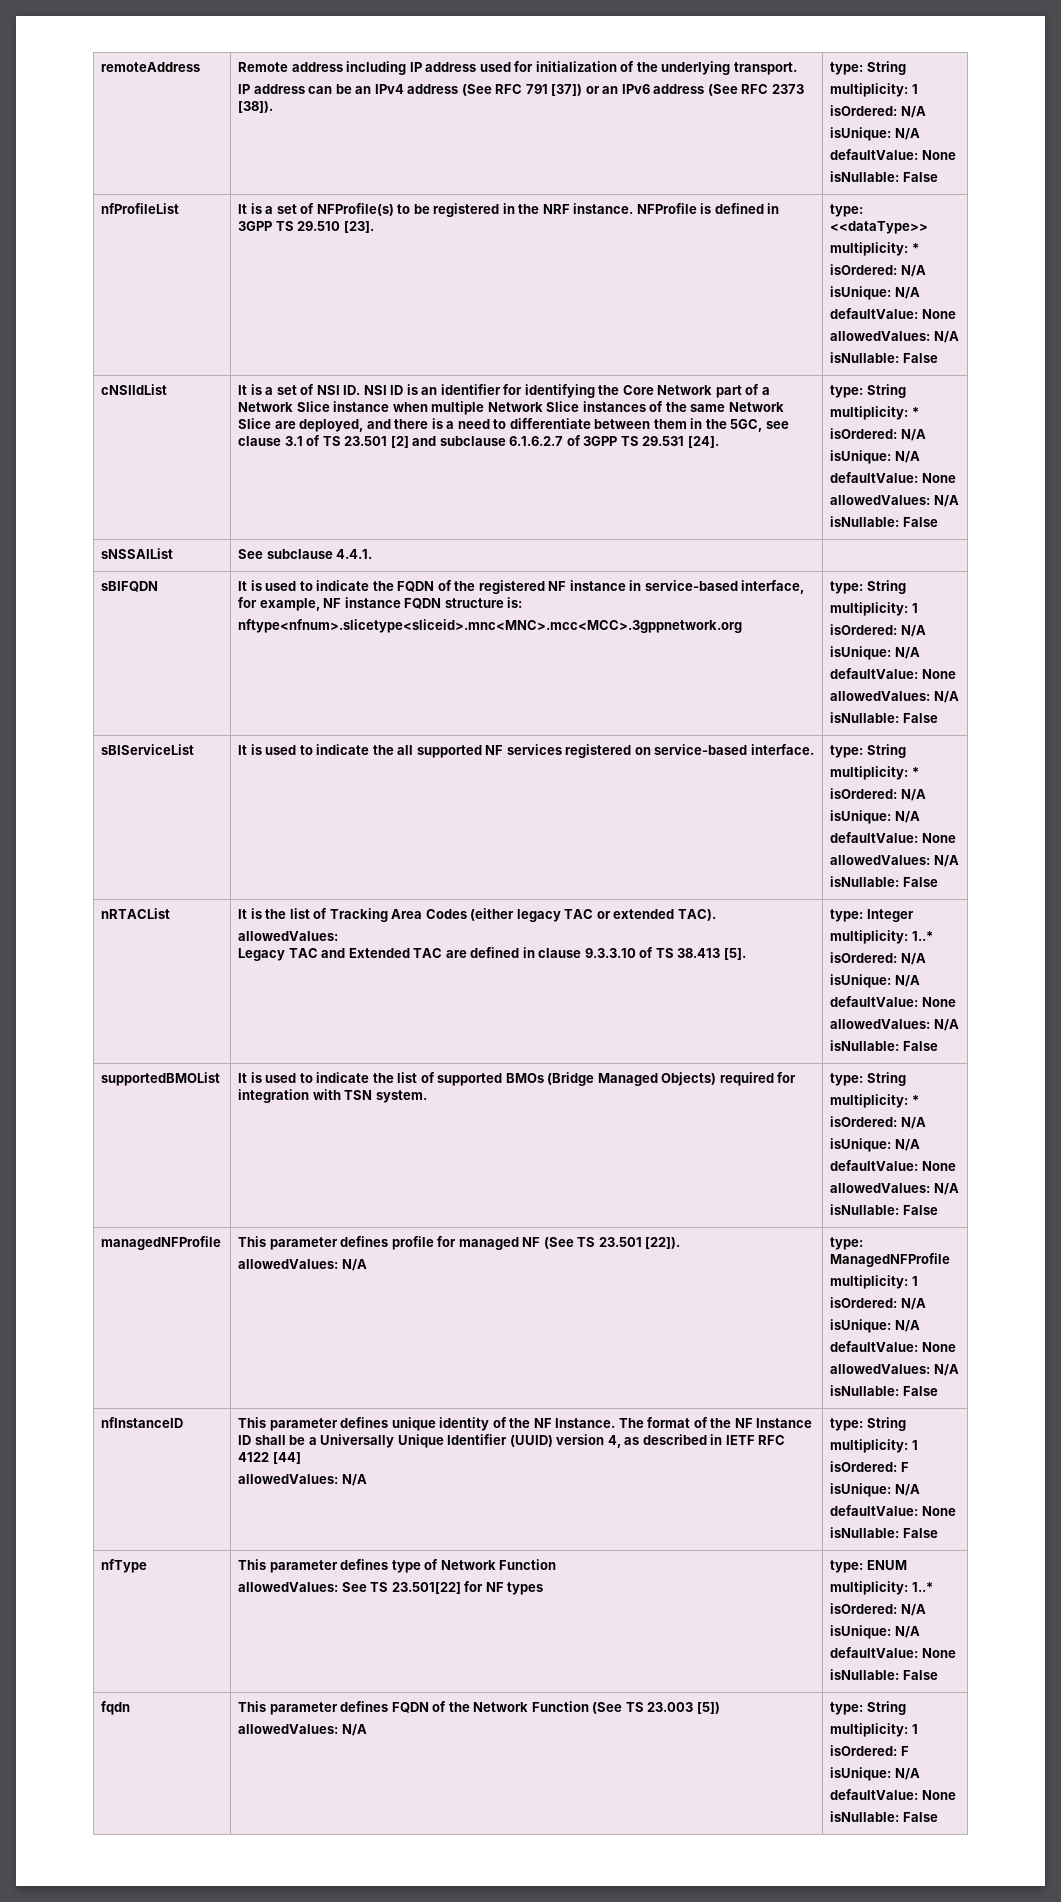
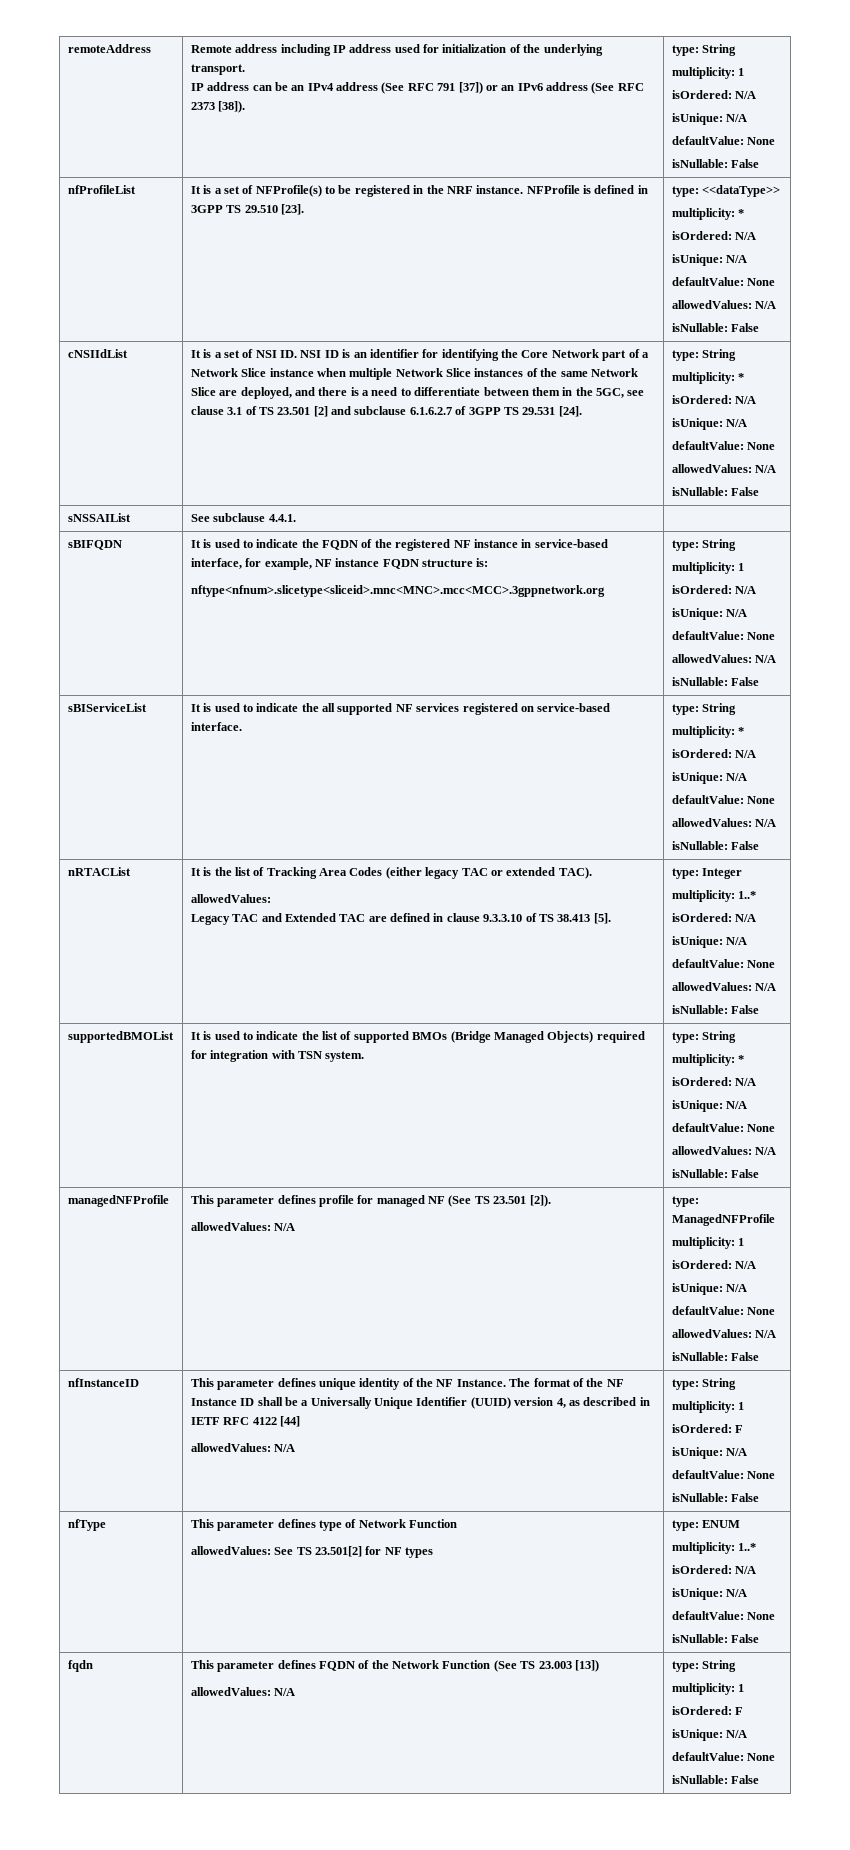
- managedNFProfile | This parameter defines profile for managed NF (See TS 23.501 [22]).
+ managedNFProfile | This parameter defines profile for managed NF (See TS 23.501 [2]).
  nfType | This parameter defines type of Network Function
- allowedValues: See TS 23.501[22] for NF types | type: ENUM
+ allowedValues: See TS 23.501[2] for NF types | type: ENUM
- fqdn | This parameter defines FQDN of the Network Function (See TS 23.003 [5])
+ fqdn | This parameter defines FQDN of the Network Function (See TS 23.003 [13])

